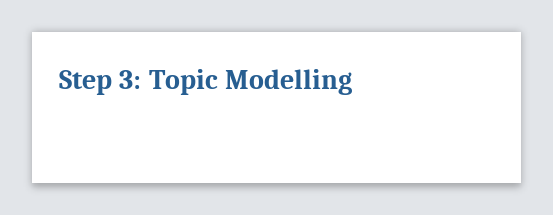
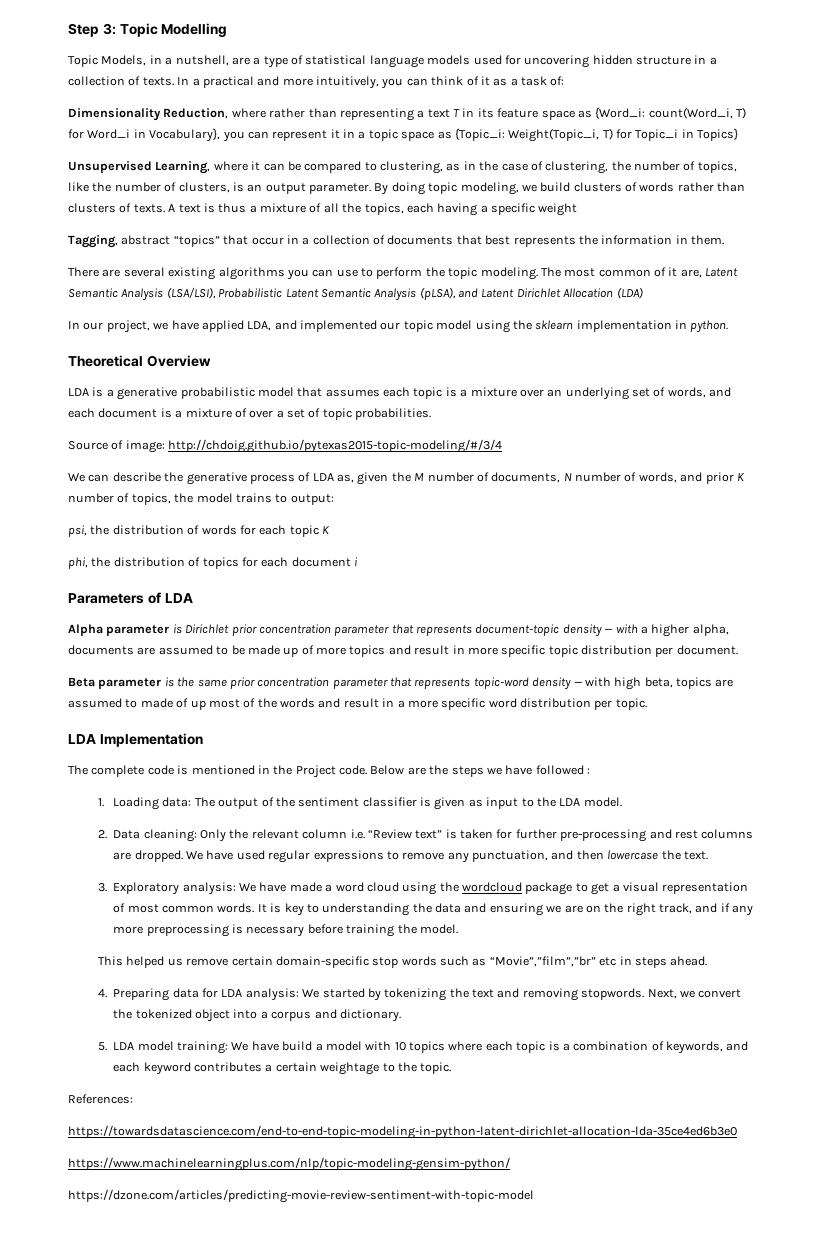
+ Topic Models, in a nutshell, are a type of statistical language models used for uncovering hidden structure in a collection of texts. In a practical and more intuitively, you can think of it as a task of:
+ Dimensionality Reduction, where rather than representing a text T in its feature space as {Word_i: count(Word_i, T) for Word_i in Vocabulary}, you can represent it in a topic space as {Topic_i: Weight(Topic_i, T) for Topic_i in Topics}
+ Unsupervised Learning, where it can be compared to clustering, as in the case of clustering, the number of topics, like the number of clusters, is an output parameter. By doing topic modeling, we build clusters of words rather than clusters of texts. A text is thus a mixture of all the topics, each having a specific weight
+ Tagging, abstract “topics” that occur in a collection of documents that best represents the information in them.
+ There are several existing algorithms you can use to perform the topic modeling. The most common of it are, Latent Semantic Analysis (LSA/LSI), Probabilistic Latent Semantic Analysis (pLSA), and Latent Dirichlet Allocation (LDA)
+ In our project, we have applied LDA, and implemented our topic model using the sklearn implementation in python.
+ Theoretical Overview
+ LDA is a generative probabilistic model that assumes each topic is a mixture over an underlying set of words, and each document is a mixture of over a set of topic probabilities.
+ Source of image: http://chdoig.github.io/pytexas2015-topic-modeling/#/3/4
+ We can describe the generative process of LDA as, given the M number of documents, N number of words, and prior K number of topics, the model trains to output:
+ psi, the distribution of words for each topic K
+ phi, the distribution of topics for each document i
+ Parameters of LDA
+ Alpha parameter is Dirichlet prior concentration parameter that represents document-topic density — with a higher alpha, documents are assumed to be made up of more topics and result in more specific topic distribution per document.
+ Beta parameter is the same prior concentration parameter that represents topic-word density — with high beta, topics are assumed to made of up most of the words and result in a more specific word distribution per topic.
+ LDA Implementation
+ The complete code is mentioned in the Project code. Below are the steps we have followed :
+ 1. Loading data: The output of the sentiment classifier is given as input to the LDA model.
+ 2. Data cleaning: Only the relevant column i.e. “Review text” is taken for further pre-processing and rest columns are dropped. We have used regular expressions to remove any punctuation, and then lowercase the text.
+ 3. Exploratory analysis: We have made a word cloud using the wordcloud package to get a visual representation of most common words. It is key to understanding the data and ensuring we are on the right track, and if any more preprocessing is necessary before training the model.
+ This helped us remove certain domain-specific stop words such as “Movie”,”film”,”br” etc in steps ahead.
+ 4. Preparing data for LDA analysis: We started by tokenizing the text and removing stopwords. Next, we convert the tokenized object into a corpus and dictionary.
+ 5. LDA model training: We have build a model with 10 topics where each topic is a combination of keywords, and each keyword contributes a certain weightage to the topic.
+ References:
+ https://towardsdatascience.com/end-to-end-topic-modeling-in-python-latent-dirichlet-allocation-lda-35ce4ed6b3e0
+ https://www.machinelearningplus.com/nlp/topic-modeling-gensim-python/
+ https://dzone.com/articles/predicting-movie-review-sentiment-with-topic-model

